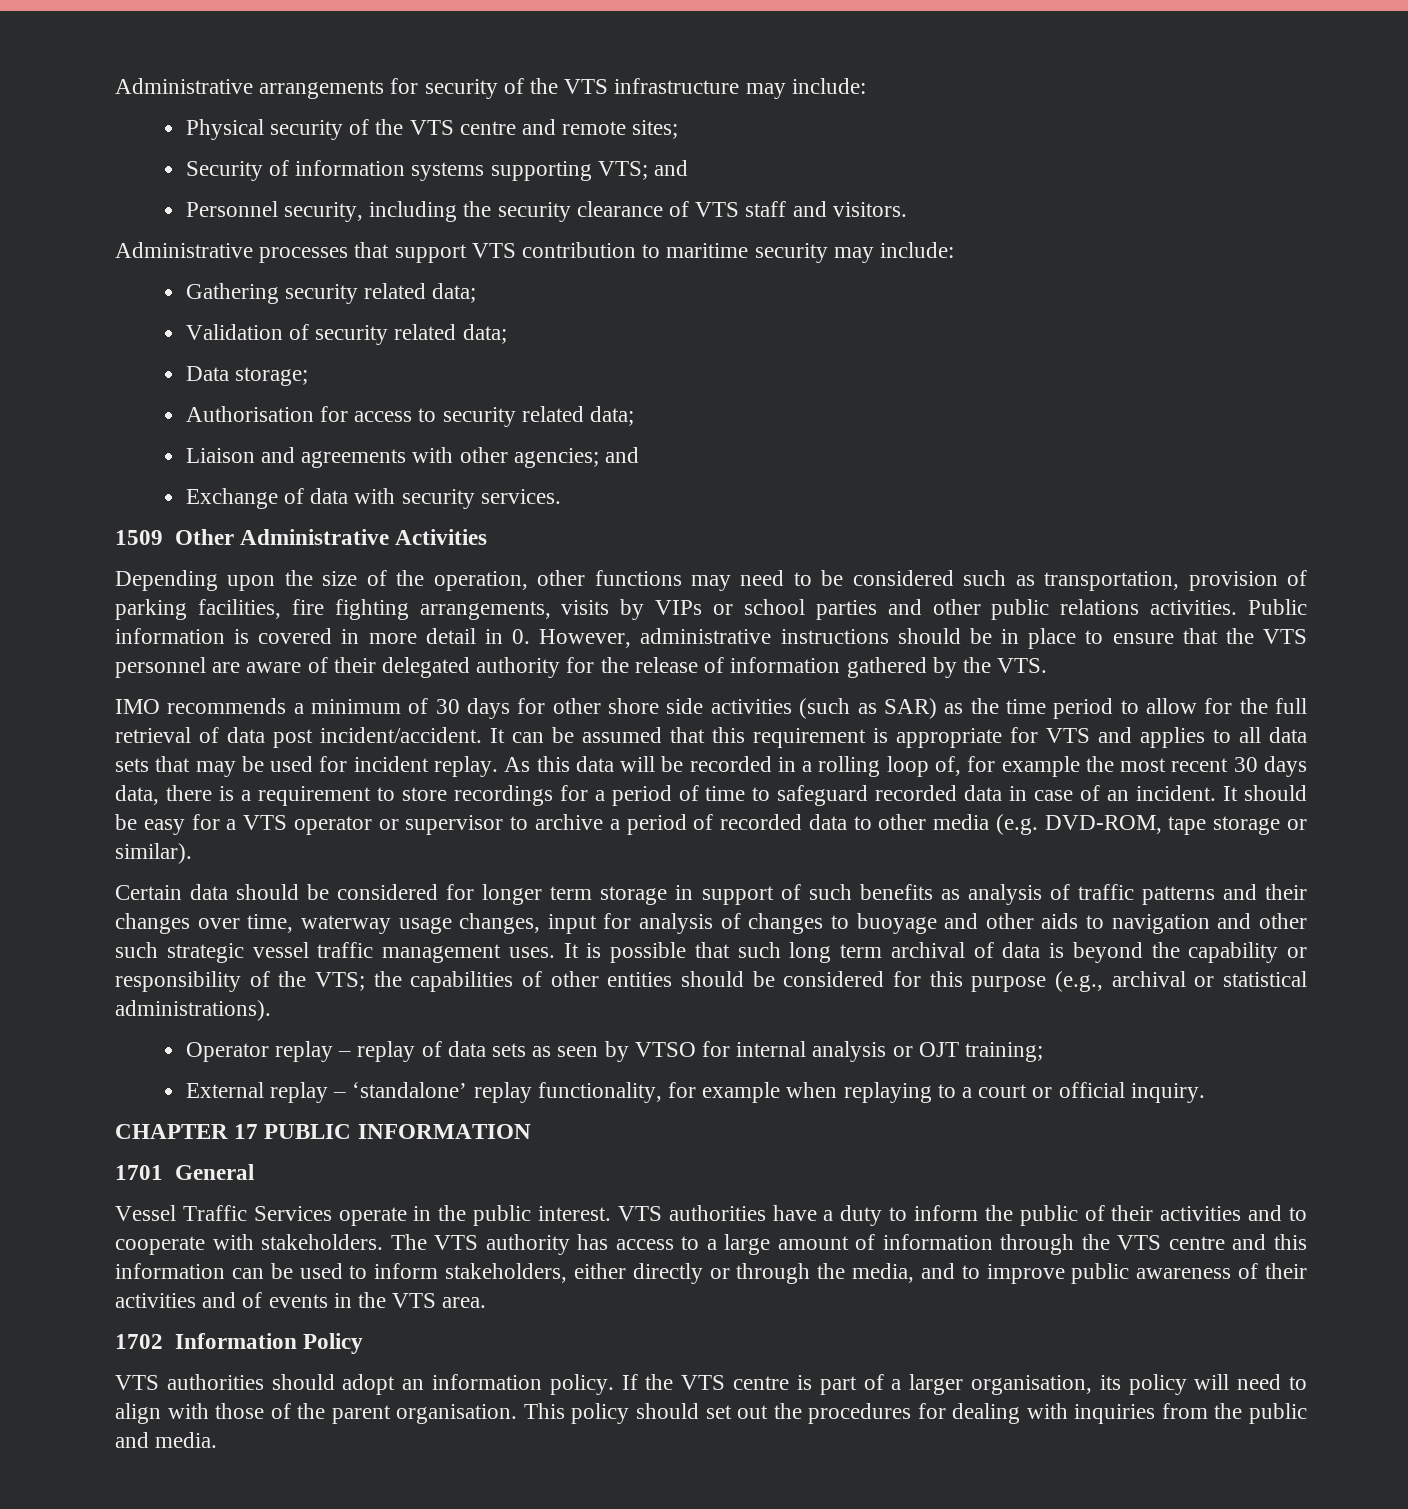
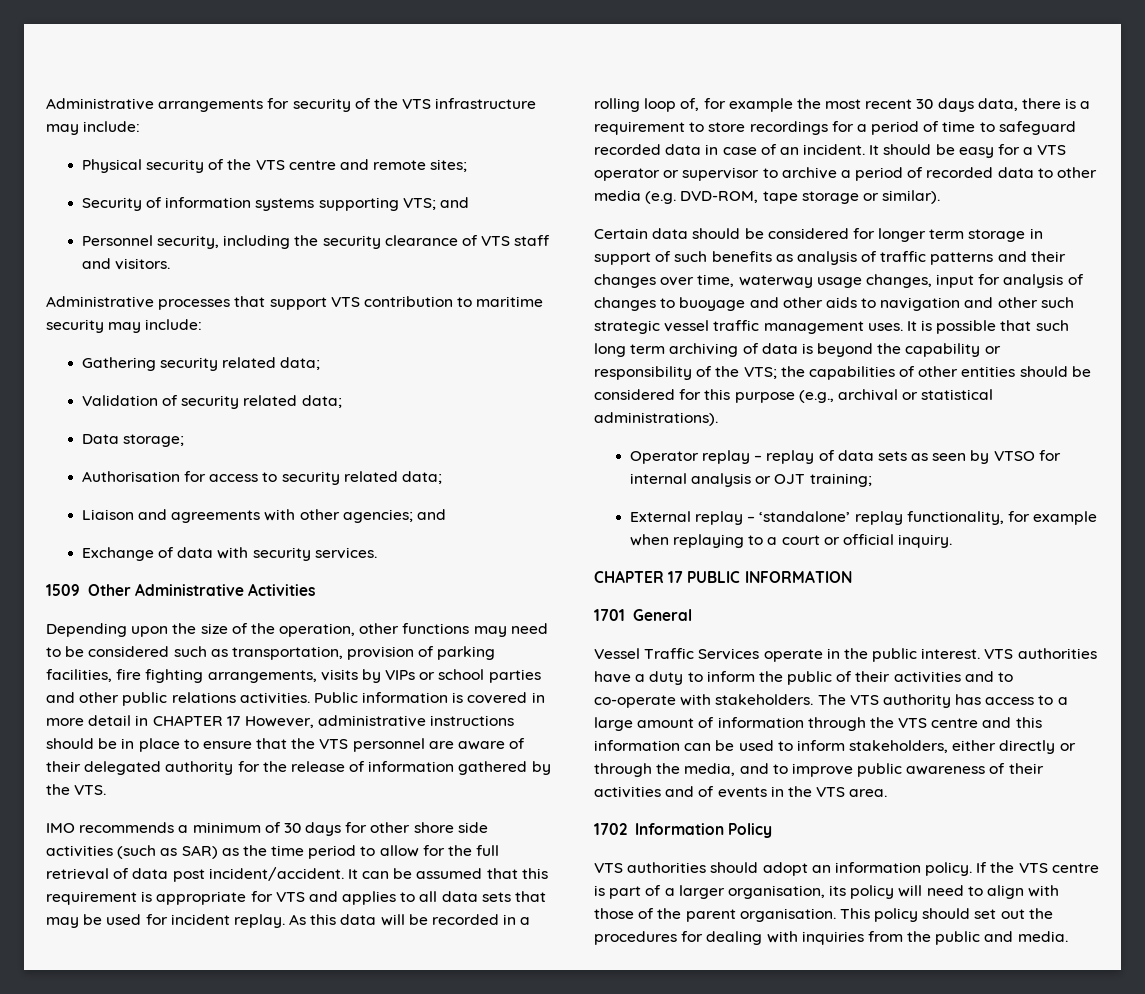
- Public information is covered in more detail in 0. However, administrative instructions should be in place to ensure that the VTS personnel are aware of their delegated authority for the release of information gathered by the VTS.
+ Public information is covered in more detail in CHAPTER 17 However, administrative instructions should be in place to ensure that the VTS personnel are aware of their delegated authority for the release of information gathered by the VTS.
- It is possible that such long term archival of data is beyond the capability or responsibility of the VTS; the capabilities of other entities should be considered for this purpose (e.g., archival or statistical administrations).
+ It is possible that such long term archiving of data is beyond the capability or responsibility of the VTS; the capabilities of other entities should be considered for this purpose (e.g., archival or statistical administrations).
- VTS authorities have a duty to inform the public of their activities and to cooperate with stakeholders.
+ VTS authorities have a duty to inform the public of their activities and to co-operate with stakeholders.

